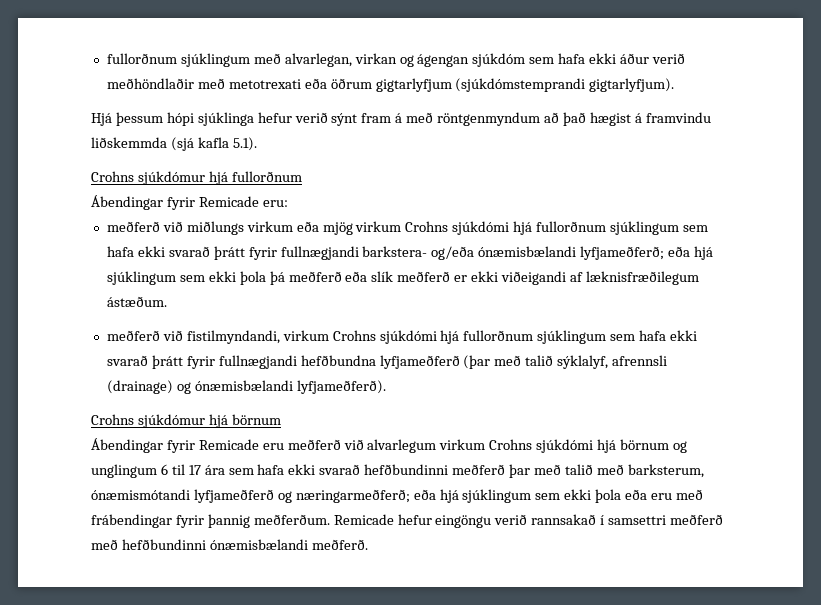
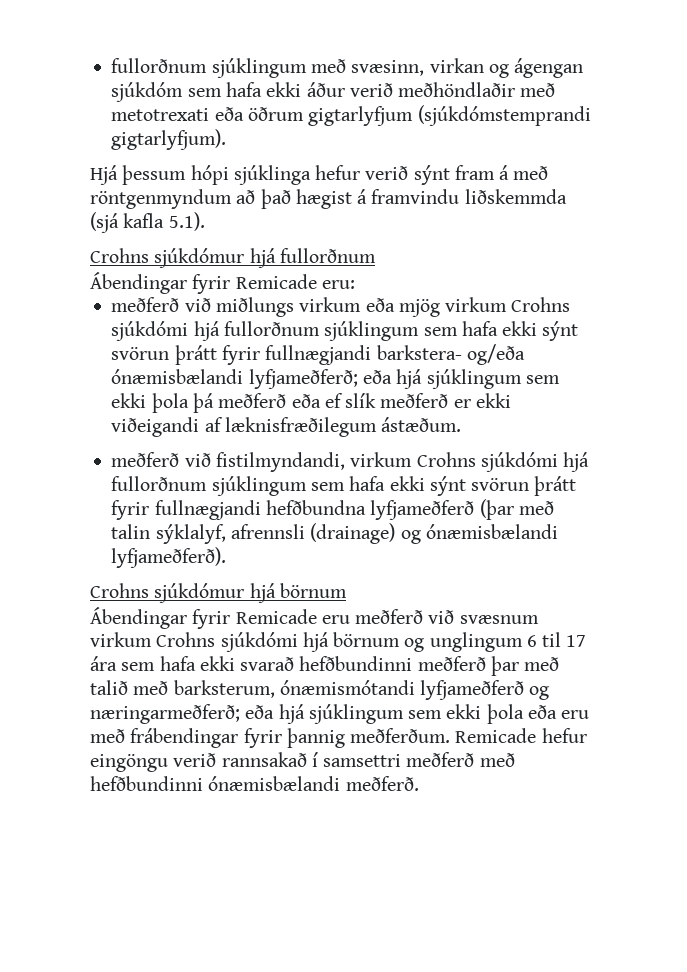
- fullorðnum sjúklingum með alvarlegan, virkan og ágengan sjúkdóm sem hafa ekki áður verið meðhöndlaðir með metotrexati eða öðrum gigtarlyfjum (sjúkdómstemprandi gigtarlyfjum).
+ fullorðnum sjúklingum með svæsinn, virkan og ágengan sjúkdóm sem hafa ekki áður verið meðhöndlaðir með metotrexati eða öðrum gigtarlyfjum (sjúkdómstemprandi gigtarlyfjum).
- meðferð við miðlungs virkum eða mjög virkum Crohns sjúkdómi hjá fullorðnum sjúklingum sem hafa ekki svarað þrátt fyrir fullnægjandi barkstera- og/eða ónæmisbælandi lyfjameðferð; eða hjá sjúklingum sem ekki þola þá meðferð eða slík meðferð er ekki viðeigandi af læknisfræðilegum ástæðum.
+ meðferð við miðlungs virkum eða mjög virkum Crohns sjúkdómi hjá fullorðnum sjúklingum sem hafa ekki sýnt svörun þrátt fyrir fullnægjandi barkstera- og/eða ónæmisbælandi lyfjameðferð; eða hjá sjúklingum sem ekki þola þá meðferð eða ef slík meðferð er ekki viðeigandi af læknisfræðilegum ástæðum.
- meðferð við fistilmyndandi, virkum Crohns sjúkdómi hjá fullorðnum sjúklingum sem hafa ekki svarað þrátt fyrir fullnægjandi hefðbundna lyfjameðferð (þar með talið sýklalyf, afrennsli (drainage) og ónæmisbælandi lyfjameðferð).
+ meðferð við fistilmyndandi, virkum Crohns sjúkdómi hjá fullorðnum sjúklingum sem hafa ekki sýnt svörun þrátt fyrir fullnægjandi hefðbundna lyfjameðferð (þar með talin sýklalyf, afrennsli (drainage) og ónæmisbælandi lyfjameðferð).
- Ábendingar fyrir Remicade eru meðferð við alvarlegum virkum Crohns sjúkdómi hjá börnum og unglingum 6 til 17 ára sem hafa ekki svarað hefðbundinni meðferð þar með talið með barksterum, ónæmismótandi lyfjameðferð og næringarmeðferð; eða hjá sjúklingum sem ekki þola eða eru með frábendingar fyrir þannig meðferðum.
+ Ábendingar fyrir Remicade eru meðferð við svæsnum virkum Crohns sjúkdómi hjá börnum og unglingum 6 til 17 ára sem hafa ekki svarað hefðbundinni meðferð þar með talið með barksterum, ónæmismótandi lyfjameðferð og næringarmeðferð; eða hjá sjúklingum sem ekki þola eða eru með frábendingar fyrir þannig meðferðum.

